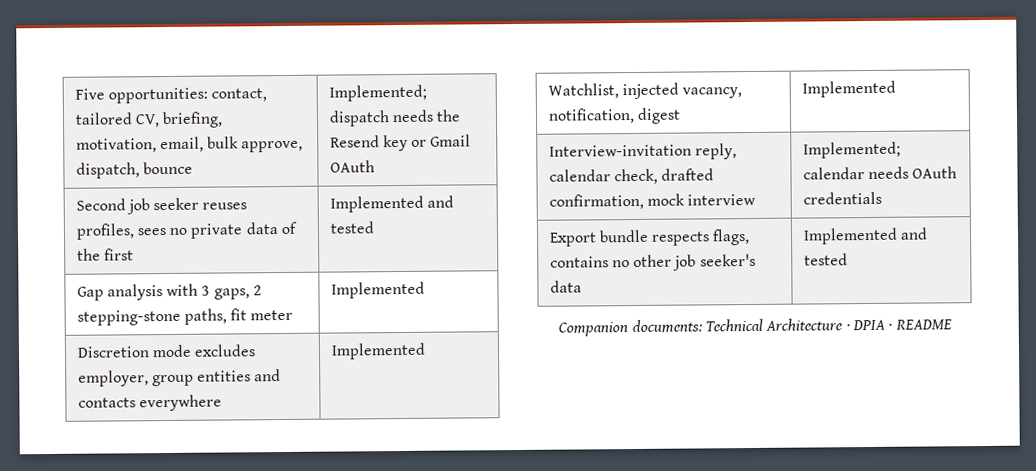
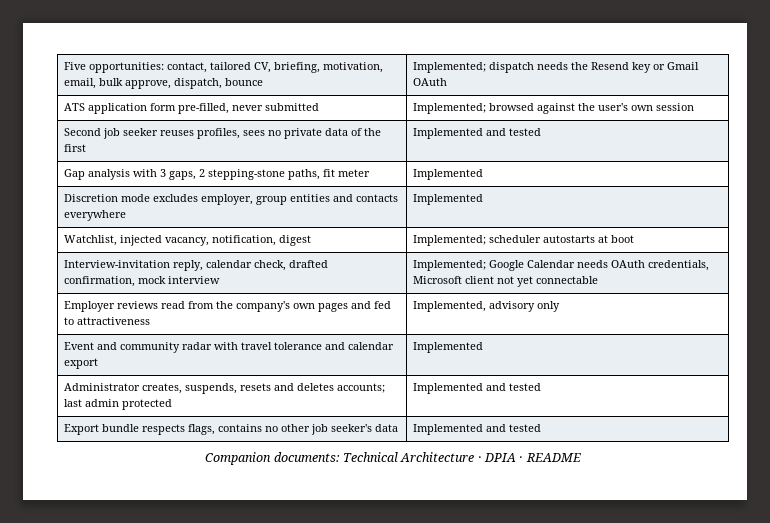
+ ATS application form pre-filled, never submitted | Implemented; browsed against the user's own session
- Watchlist, injected vacancy, notification, digest | Implemented
+ Watchlist, injected vacancy, notification, digest | Implemented; scheduler autostarts at boot
- Interview-invitation reply, calendar check, drafted confirmation, mock interview | Implemented; calendar needs OAuth credentials
+ Interview-invitation reply, calendar check, drafted confirmation, mock interview | Implemented; Google Calendar needs OAuth credentials, Microsoft client not yet connectable
+ Employer reviews read from the company's own pages and fed to attractiveness | Implemented, advisory only
+ Event and community radar with travel tolerance and calendar export | Implemented
+ Administrator creates, suspends, resets and deletes accounts; last admin protected | Implemented and tested

